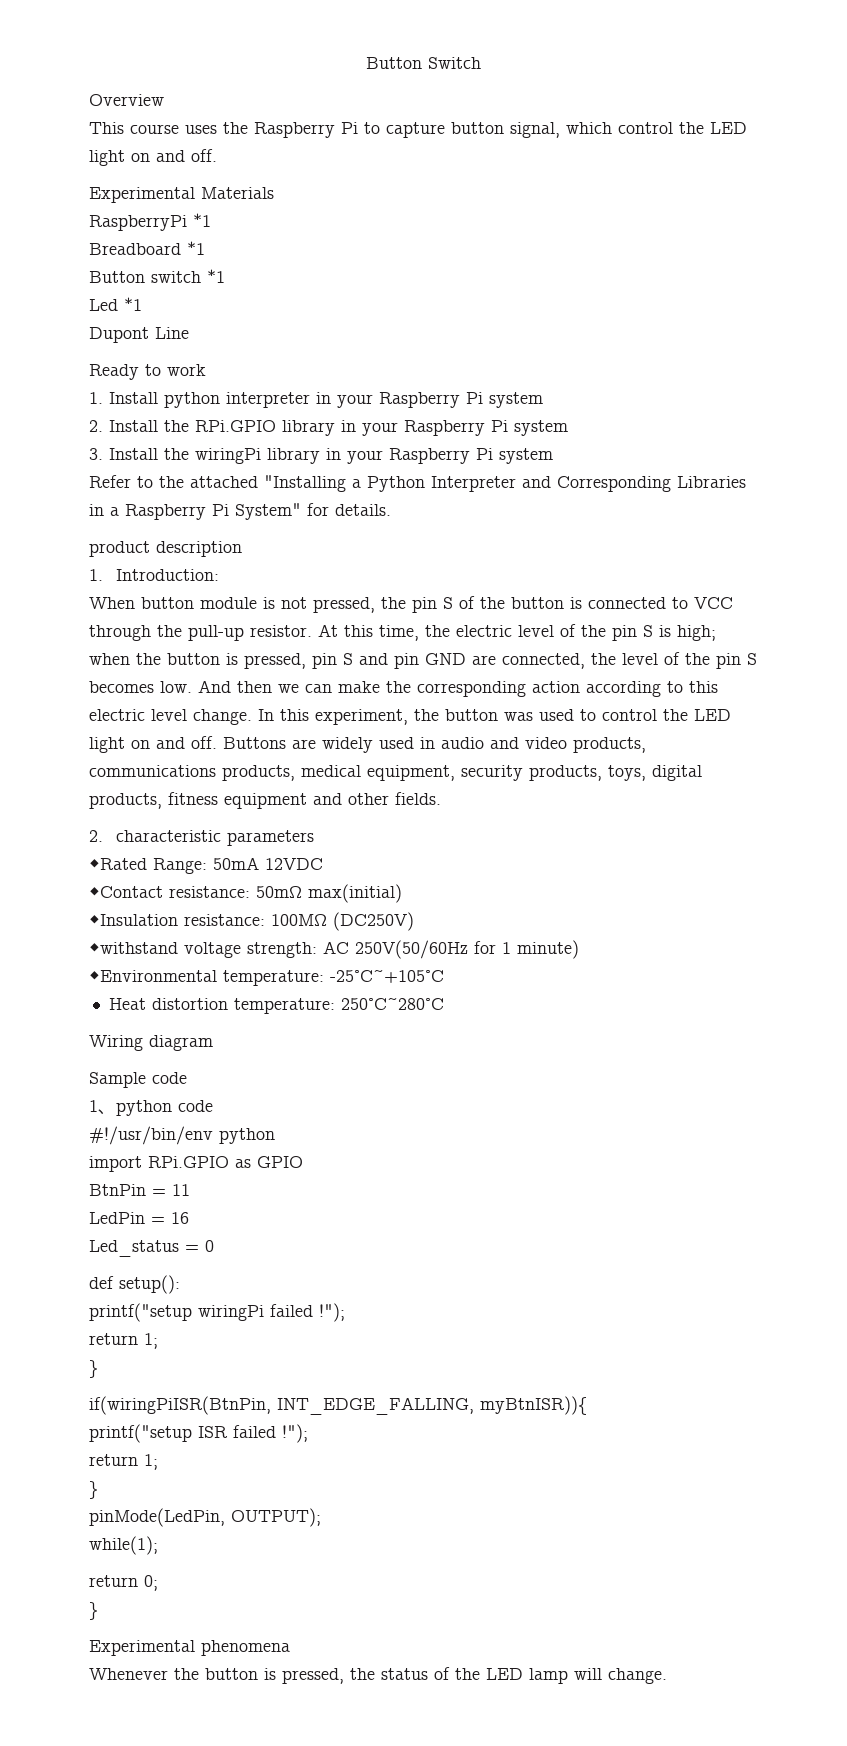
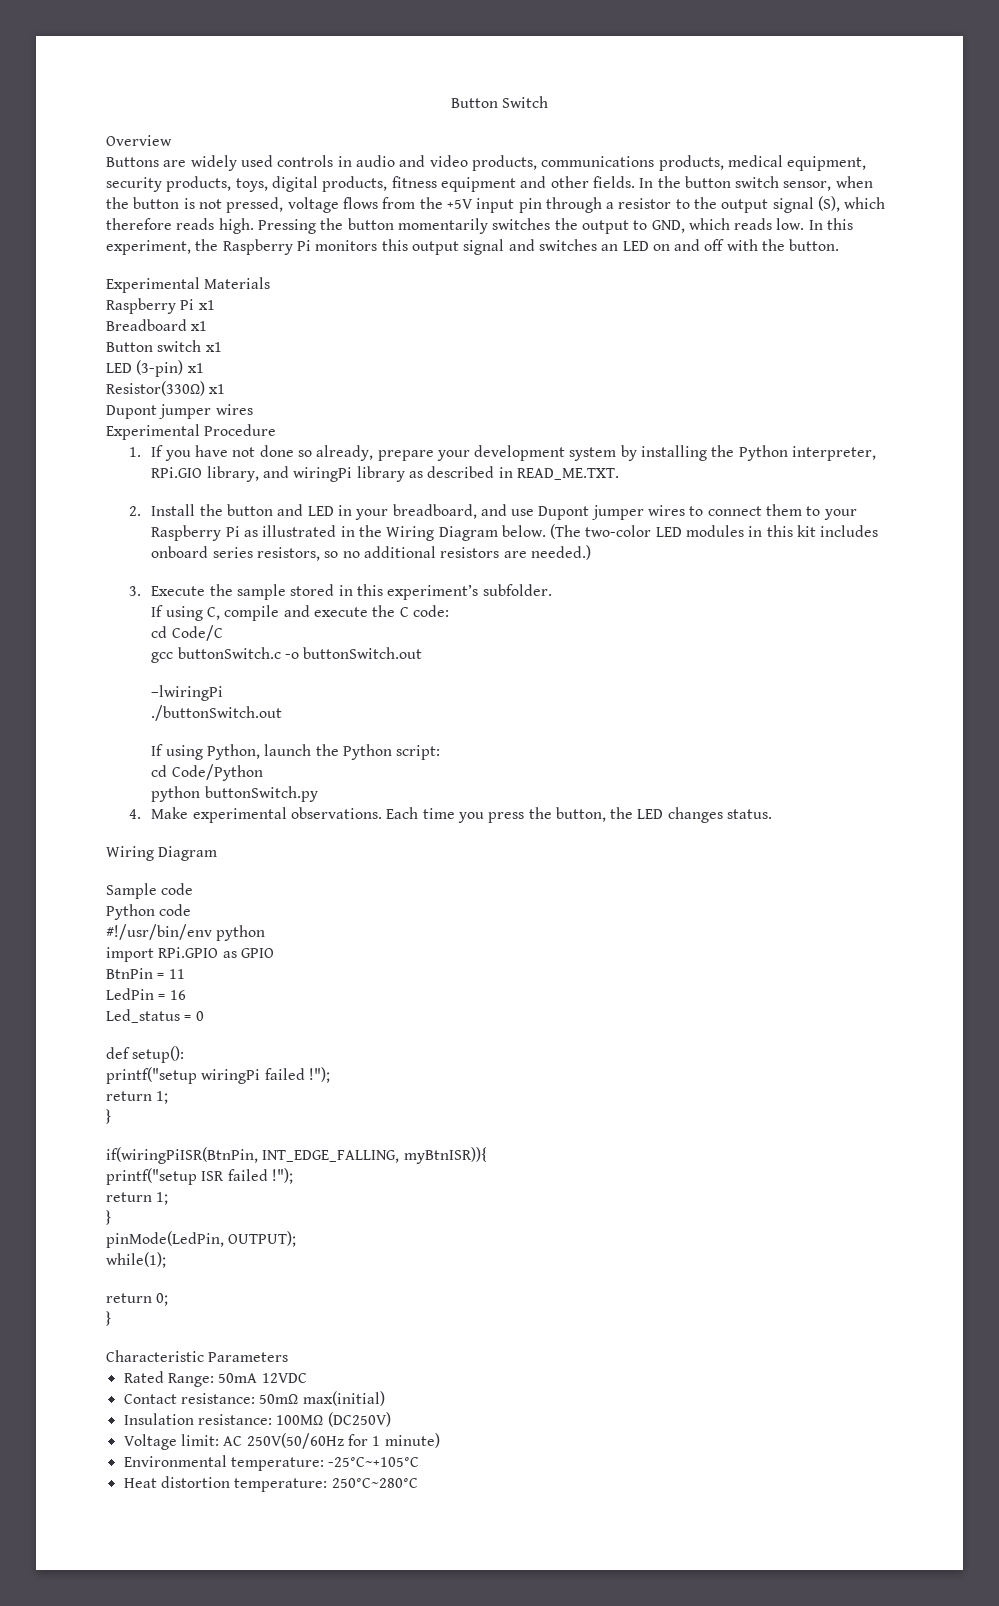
- This course uses the Raspberry Pi to capture button signal, which control the LED light on and off.
+ Buttons are widely used controls in audio and video products, communications products, medical equipment, security products, toys, digital products, fitness equipment and other fields. In the button switch sensor, when the button is not pressed, voltage flows from the +5V input pin through a resistor to the output signal (S), which therefore reads high. Pressing the button momentarily switches the output to GND, which reads low. In this experiment, the Raspberry Pi monitors this output signal and switches an LED on and off with the button.
  Experimental Materials
- RaspberryPi *1
- Breadboard *1
- Button switch *1
- Led *1
- Dupont Line
- Ready to work
- 1. Install python interpreter in your Raspberry Pi system
- 2. Install the RPi.GPIO library in your Raspberry Pi system
- 3. Install the wiringPi library in your Raspberry Pi system
- Refer to the attached "Installing a Python Interpreter and Corresponding Libraries in a Raspberry Pi System" for details.
- product description
- 1. Introduction:
- When button module is not pressed, the pin S of the button is connected to VCC through the pull-up resistor. At this time, the electric level of the pin S is high; when the button is pressed, pin S and pin GND are connected, the level of the pin S becomes low. And then we can make the corresponding action according to this electric level change. In this experiment, the button was used to control the LED light on and off. Buttons are widely used in audio and video products, communications products, medical equipment, security products, toys, digital products, fitness equipment and other fields.
- 2. characteristic parameters
- ◆Rated Range: 50mA 12VDC
- ◆Contact resistance: 50mΩ max(initial)
- ◆Insulation resistance: 100MΩ (DC250V)
- ◆withstand voltage strength: AC 250V(50/60Hz for 1 minute)
- ◆Environmental temperature: -25°C~+105°C
- Heat distortion temperature: 250°C~280°C
- Wiring diagram
+ Raspberry Pi x1
+ Breadboard x1
+ Button switch x1
+ LED (3-pin) x1
+ Resistor(330Ω) x1
+ Dupont jumper wires
+ Experimental Procedure
+ 1. If you have not done so already, prepare your development system by installing the Python interpreter, RPi.GIO library, and wiringPi library as described in READ_ME.TXT.
+ 2. Install the button and LED in your breadboard, and use Dupont jumper wires to connect them to your Raspberry Pi as illustrated in the Wiring Diagram below. (The two-color LED modules in this kit includes onboard series resistors, so no additional resistors are needed.)
+ 3. Execute the sample stored in this experiment’s subfolder.
+ If using C, compile and execute the C code:
+ cd Code/C
+ gcc buttonSwitch.c -o buttonSwitch.out
+ –lwiringPi
+ ./buttonSwitch.out
+ If using Python, launch the Python script:
+ cd Code/Python
+ python buttonSwitch.py
+ 4. Make experimental observations. Each time you press the button, the LED changes status.
+ Wiring Diagram
- 1、python code
+ Python code
- Experimental phenomena
- Whenever the button is pressed, the status of the LED lamp will change.
+ Characteristic Parameters
+ Rated Range: 50mA 12VDC
+ Contact resistance: 50mΩ max(initial)
+ Insulation resistance: 100MΩ (DC250V)
+ Voltage limit: AC 250V(50/60Hz for 1 minute)
+ Environmental temperature: -25°C~+105°C
+ Heat distortion temperature: 250°C~280°C

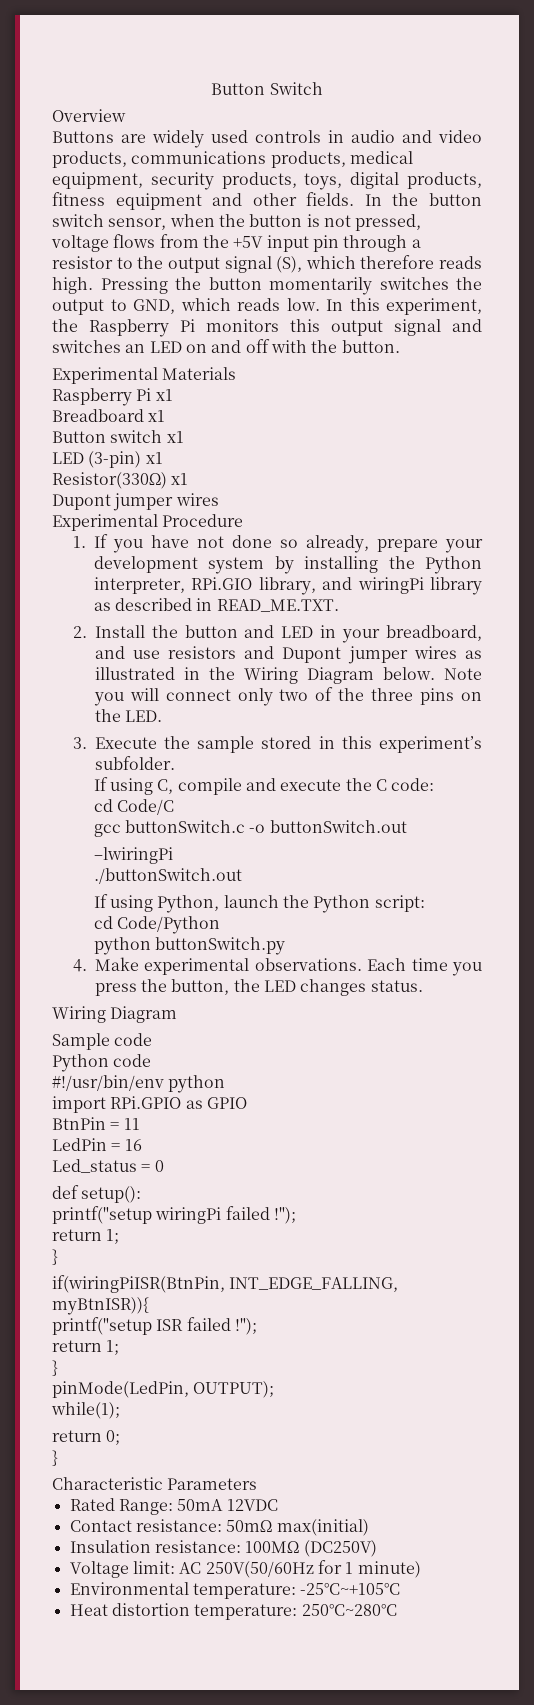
- 2. Install the button and LED in your breadboard, and use Dupont jumper wires to connect them to your Raspberry Pi as illustrated in the Wiring Diagram below.
+ 2. Install the button and LED in your breadboard, and use resistors and Dupont jumper wires as illustrated in the Wiring Diagram below.
- (The two-color LED modules in this kit includes onboard series resistors, so no additional resistors are needed.)
+ Note you will connect only two of the three pins on the LED.

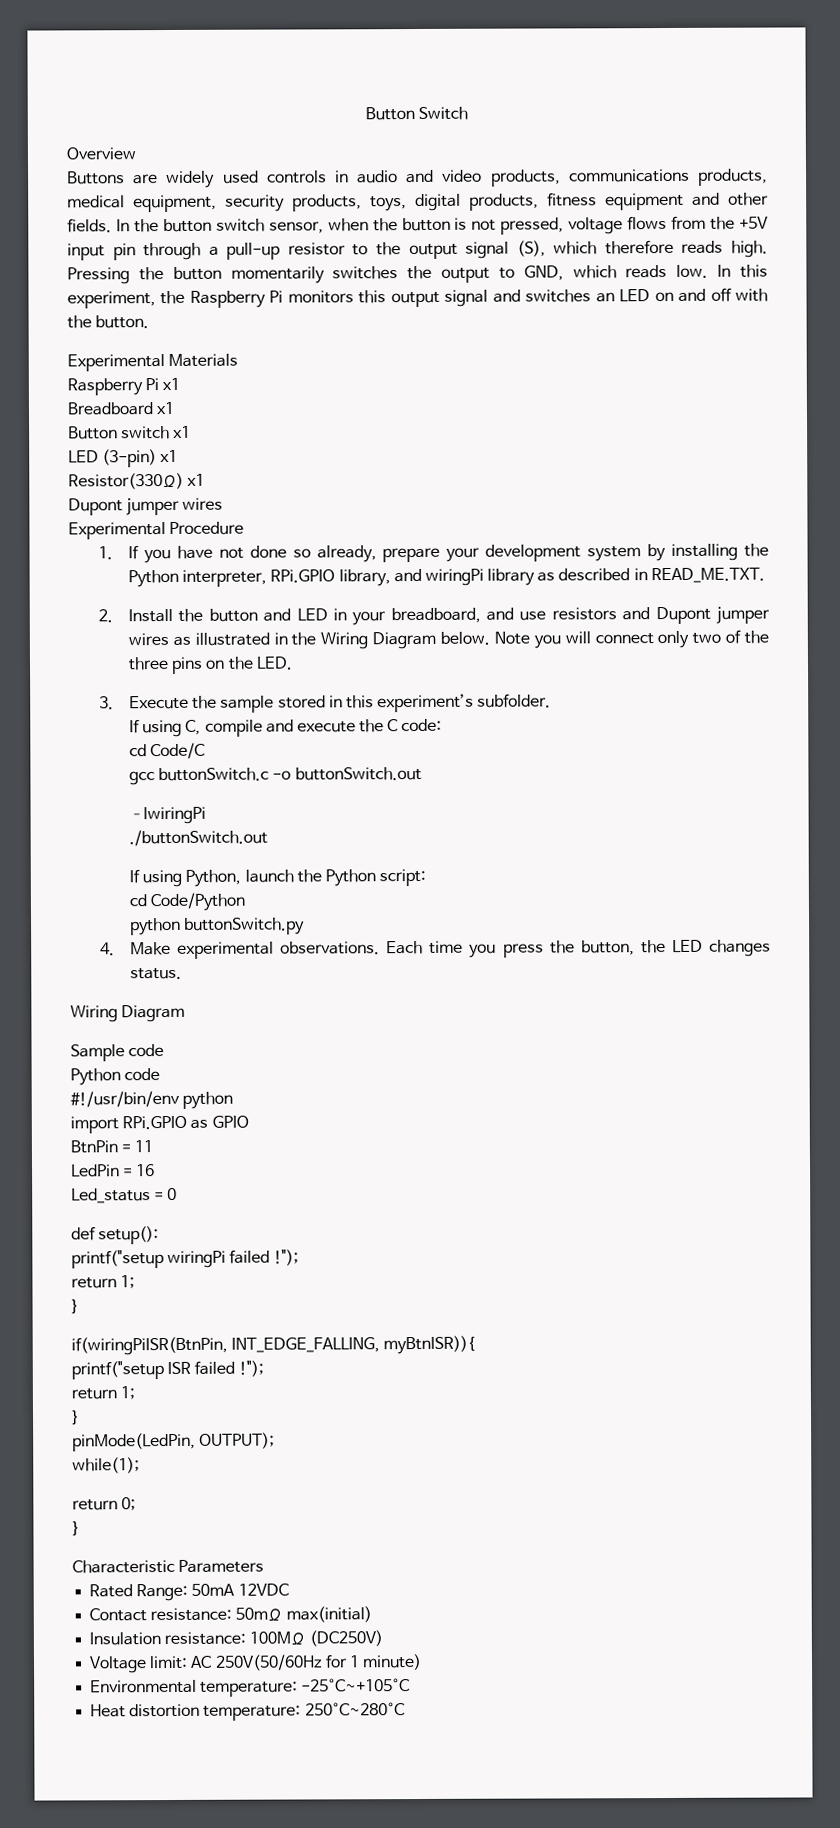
- In the button switch sensor, when the button is not pressed, voltage flows from the +5V input pin through a resistor to the output signal (S), which therefore reads high.
+ In the button switch sensor, when the button is not pressed, voltage flows from the +5V input pin through a pull-up resistor to the output signal (S), which therefore reads high.
- 1. If you have not done so already, prepare your development system by installing the Python interpreter, RPi.GIO library, and wiringPi library as described in READ_ME.TXT.
+ 1. If you have not done so already, prepare your development system by installing the Python interpreter, RPi.GPIO library, and wiringPi library as described in READ_ME.TXT.

